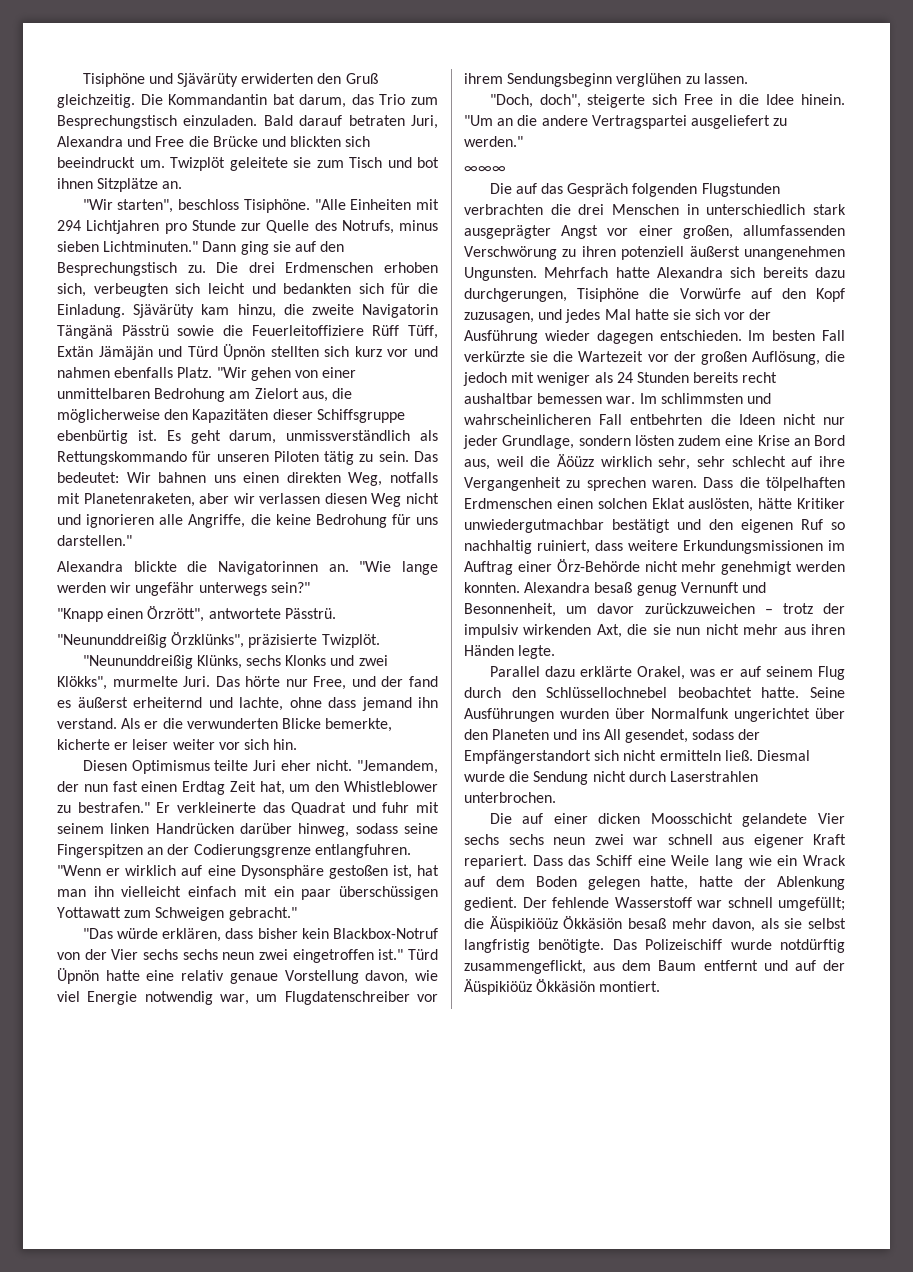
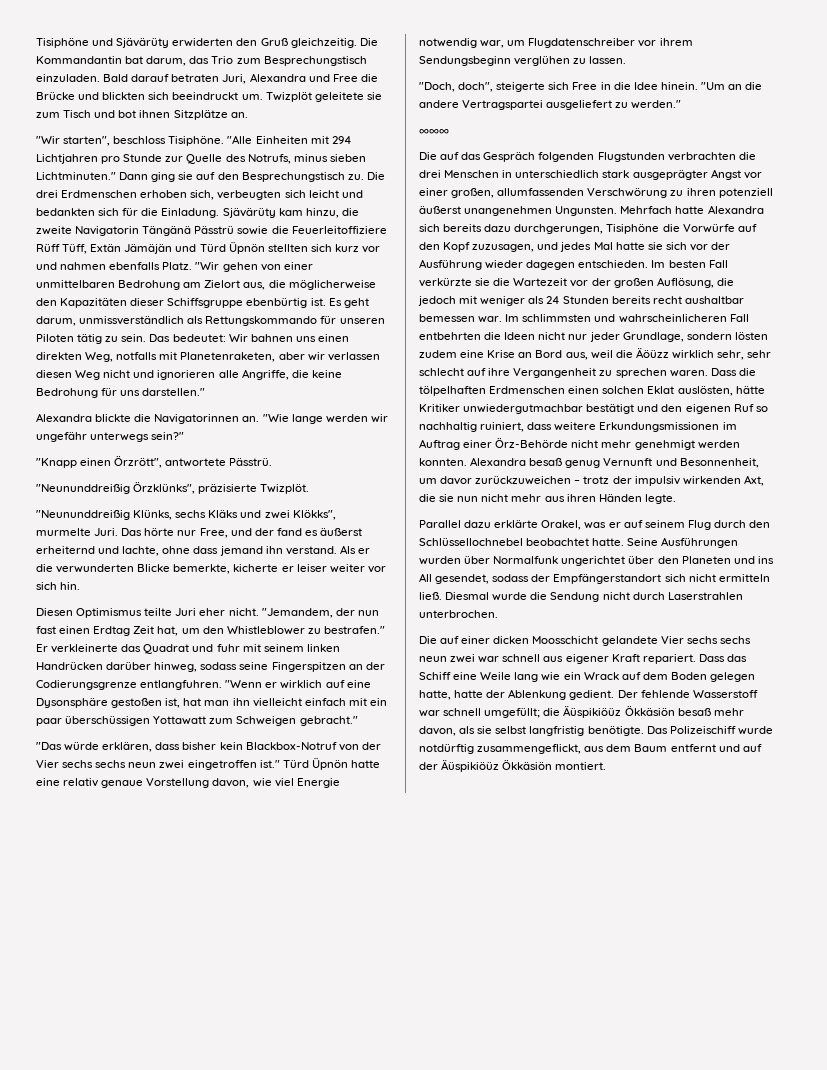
- "Neununddreißig Klünks, sechs Klonks und zwei Klökks", murmelte Juri.
+ "Neununddreißig Klünks, sechs Kläks und zwei Klökks", murmelte Juri.

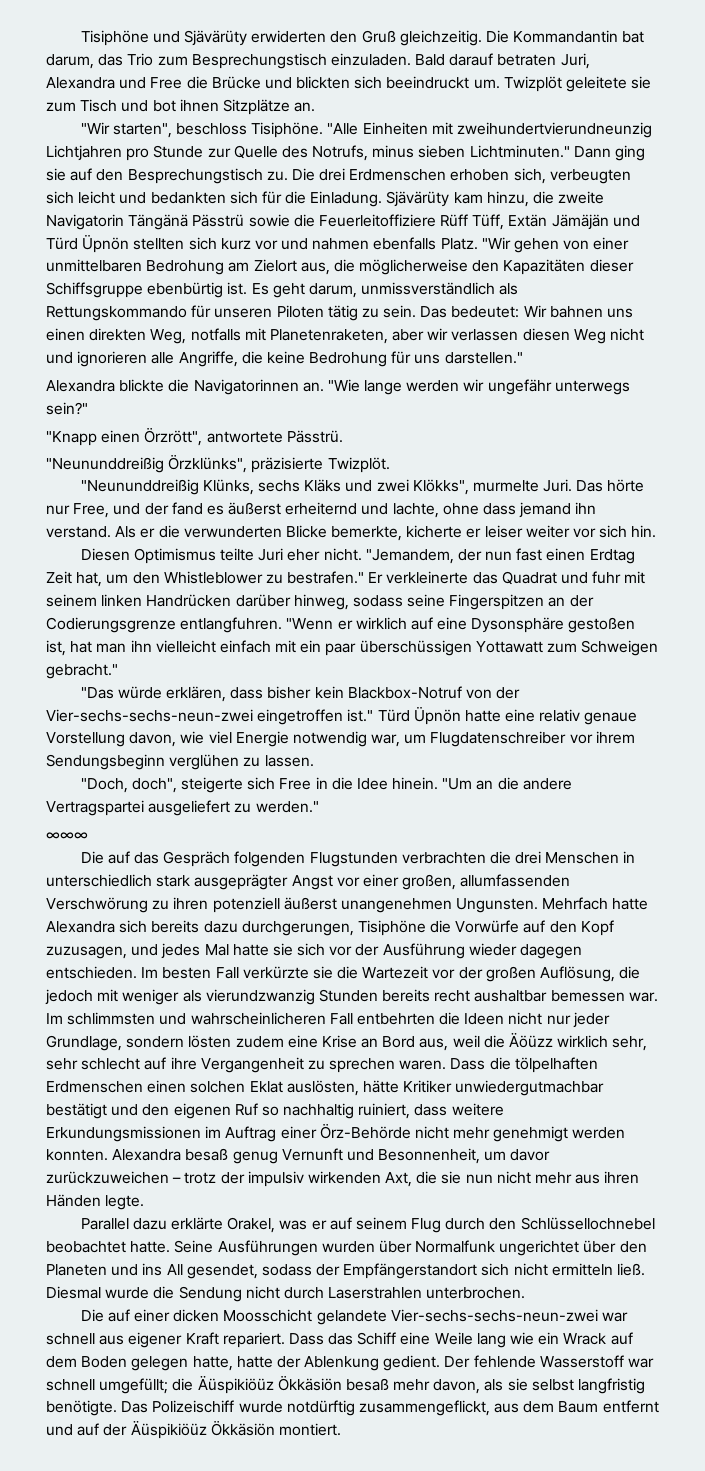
- "Alle Einheiten mit 294 Lichtjahren pro Stunde zur Quelle des Notrufs, minus sieben Lichtminuten."
+ "Alle Einheiten mit zweihundertvierundneunzig Lichtjahren pro Stunde zur Quelle des Notrufs, minus sieben Lichtminuten."
- "Das würde erklären, dass bisher kein Blackbox-Notruf von der Vier sechs sechs neun zwei eingetroffen ist."
+ "Das würde erklären, dass bisher kein Blackbox-Notruf von der Vier-sechs-sechs-neun-zwei eingetroffen ist."
- Im besten Fall verkürzte sie die Wartezeit vor der großen Auflösung, die jedoch mit weniger als 24 Stunden bereits recht aushaltbar bemessen war.
+ Im besten Fall verkürzte sie die Wartezeit vor der großen Auflösung, die jedoch mit weniger als vierundzwanzig Stunden bereits recht aushaltbar bemessen war.
- Die auf einer dicken Moosschicht gelandete Vier sechs sechs neun zwei war schnell aus eigener Kraft repariert.
+ Die auf einer dicken Moosschicht gelandete Vier-sechs-sechs-neun-zwei war schnell aus eigener Kraft repariert.

